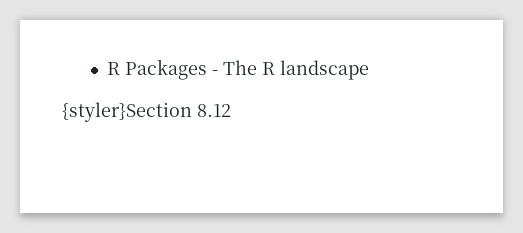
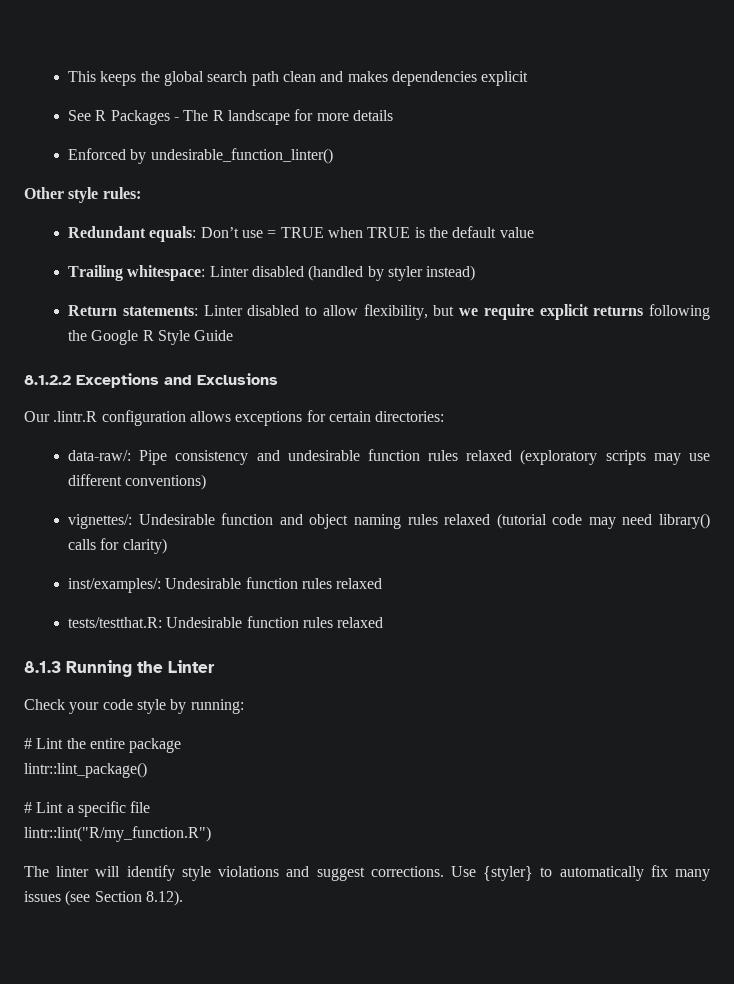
- R Packages - The R landscape
- {styler}Section 8.12
+ This keeps the global search path clean and makes dependencies explicit
+ See R Packages - The R landscape for more details
+ Enforced by undesirable_function_linter()
+ Other style rules:
+ Redundant equals: Don’t use = TRUE when TRUE is the default value
+ Trailing whitespace: Linter disabled (handled by styler instead)
+ Return statements: Linter disabled to allow flexibility, but we require explicit returns following the Google R Style Guide
+ 8.1.2.2 Exceptions and Exclusions
+ Our .lintr.R configuration allows exceptions for certain directories:
+ data-raw/: Pipe consistency and undesirable function rules relaxed (exploratory scripts may use different conventions)
+ vignettes/: Undesirable function and object naming rules relaxed (tutorial code may need library() calls for clarity)
+ inst/examples/: Undesirable function rules relaxed
+ tests/testthat.R: Undesirable function rules relaxed
+ 8.1.3 Running the Linter
+ Check your code style by running:
+ # Lint the entire package
+ lintr::lint_package()
+ # Lint a specific file
+ lintr::lint("R/my_function.R")
+ The linter will identify style violations and suggest corrections. Use {styler} to automatically fix many issues (see Section 8.12).

